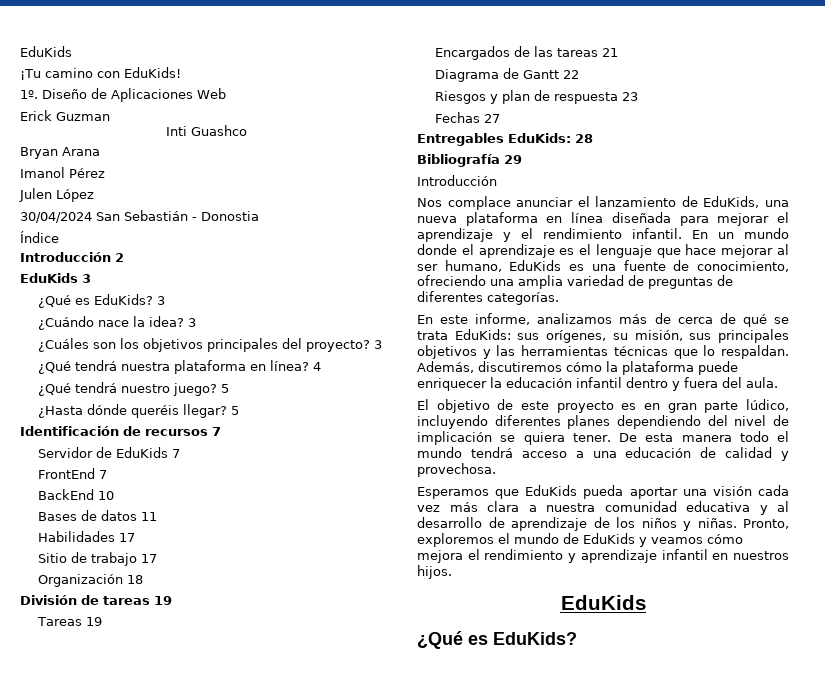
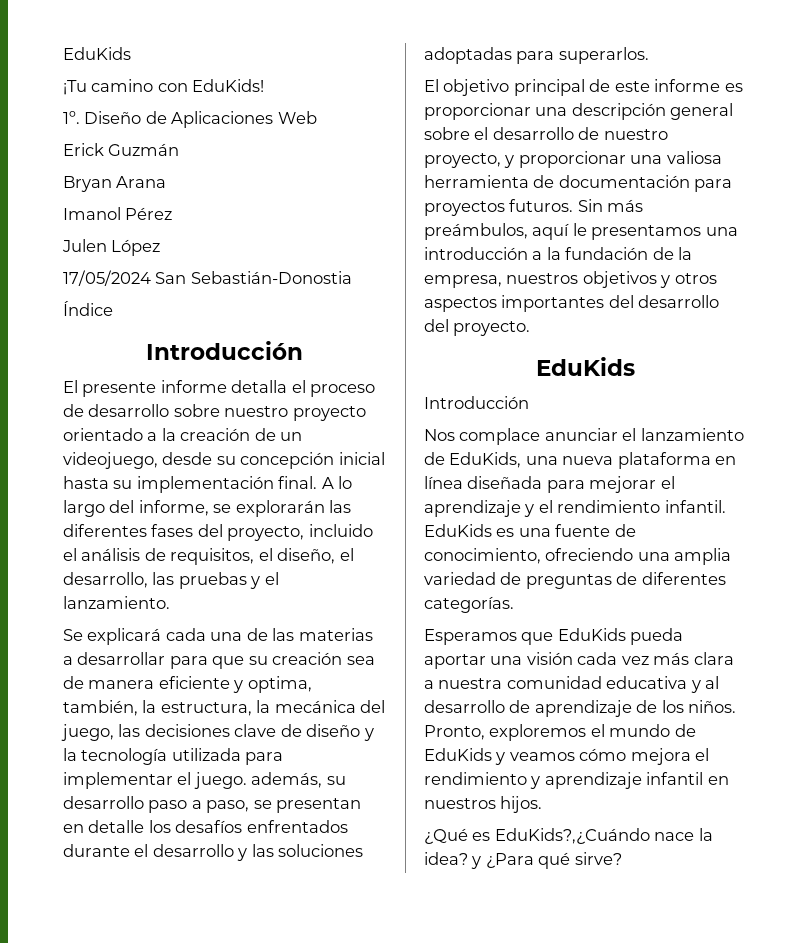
- Erick Guzman
- Inti Guashco
+ Erick Guzmán
- 30/04/2024 San Sebastián - Donostia
+ 17/05/2024 San Sebastián-Donostia
  Índice
- Introducción 2
- EduKids 3
- ¿Qué es EduKids? 3
- ¿Cuándo nace la idea? 3
- ¿Cuáles son los objetivos principales del proyecto? 3
- ¿Qué tendrá nuestra plataforma en línea? 4
- ¿Qué tendrá nuestro juego? 5
- ¿Hasta dónde queréis llegar? 5
- Identificación de recursos 7
- Servidor de EduKids 7
- FrontEnd 7
- BackEnd 10
- Bases de datos 11
- Habilidades 17
- Sitio de trabajo 17
- Organización 18
- División de tareas 19
- Tareas 19
- Encargados de las tareas 21
- Diagrama de Gantt 22
- Riesgos y plan de respuesta 23
- Fechas 27
- Entregables EduKids: 28
- Bibliografía 29
+ Introducción
+ El presente informe detalla el proceso de desarrollo sobre nuestro proyecto orientado a la creación de un videojuego, desde su concepción inicial hasta su implementación final. A lo largo del informe, se explorarán las diferentes fases del proyecto, incluido el análisis de requisitos, el diseño, el desarrollo, las pruebas y el lanzamiento.
+ Se explicará cada una de las materias a desarrollar para que su creación sea de manera eficiente y optima, también, la estructura, la mecánica del juego, las decisiones clave de diseño y la tecnología utilizada para implementar el juego. además, su desarrollo paso a paso, se presentan en detalle los desafíos enfrentados durante el desarrollo y las soluciones adoptadas para superarlos.
+ El objetivo principal de este informe es proporcionar una descripción general sobre el desarrollo de nuestro proyecto, y proporcionar una valiosa herramienta de documentación para proyectos futuros. Sin más preámbulos, aquí le presentamos una introducción a la fundación de la empresa, nuestros objetivos y otros aspectos importantes del desarrollo del proyecto.
+ EduKids
- En un mundo donde el aprendizaje es el lenguaje que hace mejorar al ser humano, EduKids es una fuente de conocimiento, ofreciendo una amplia variedad de preguntas de diferentes categorías.
+ EduKids es una fuente de conocimiento, ofreciendo una amplia variedad de preguntas de diferentes categorías.
- En este informe, analizamos más de cerca de qué se trata EduKids: sus orígenes, su misión, sus principales objetivos y las herramientas técnicas que lo respaldan. Además, discutiremos cómo la plataforma puede enriquecer la educación infantil dentro y fuera del aula.
- El objetivo de este proyecto es en gran parte lúdico, incluyendo diferentes planes dependiendo del nivel de implicación se quiera tener. De esta manera todo el mundo tendrá acceso a una educación de calidad y provechosa.
- Esperamos que EduKids pueda aportar una visión cada vez más clara a nuestra comunidad educativa y al desarrollo de aprendizaje de los niños y niñas.
+ Esperamos que EduKids pueda aportar una visión cada vez más clara a nuestra comunidad educativa y al desarrollo de aprendizaje de los niños.
  Pronto, exploremos el mundo de EduKids y veamos cómo mejora el rendimiento y aprendizaje infantil en nuestros hijos.
- EduKids
- ¿Qué es EduKids?
+ ¿Qué es EduKids?,¿Cuándo nace la idea? y ¿Para qué sirve?

